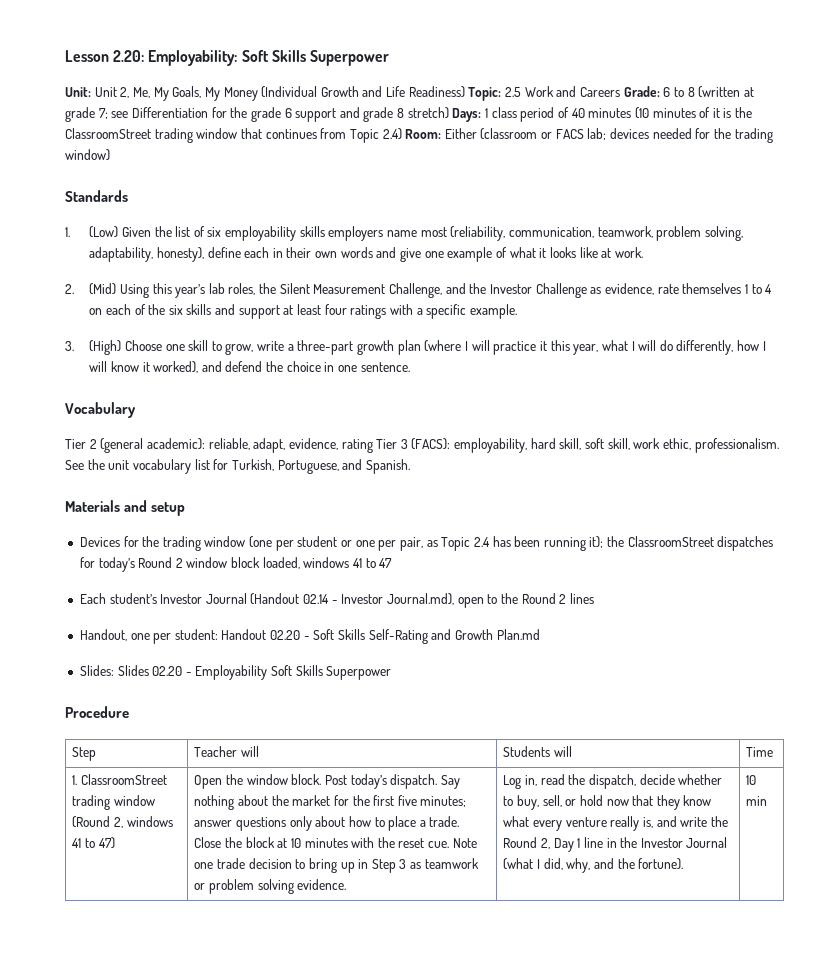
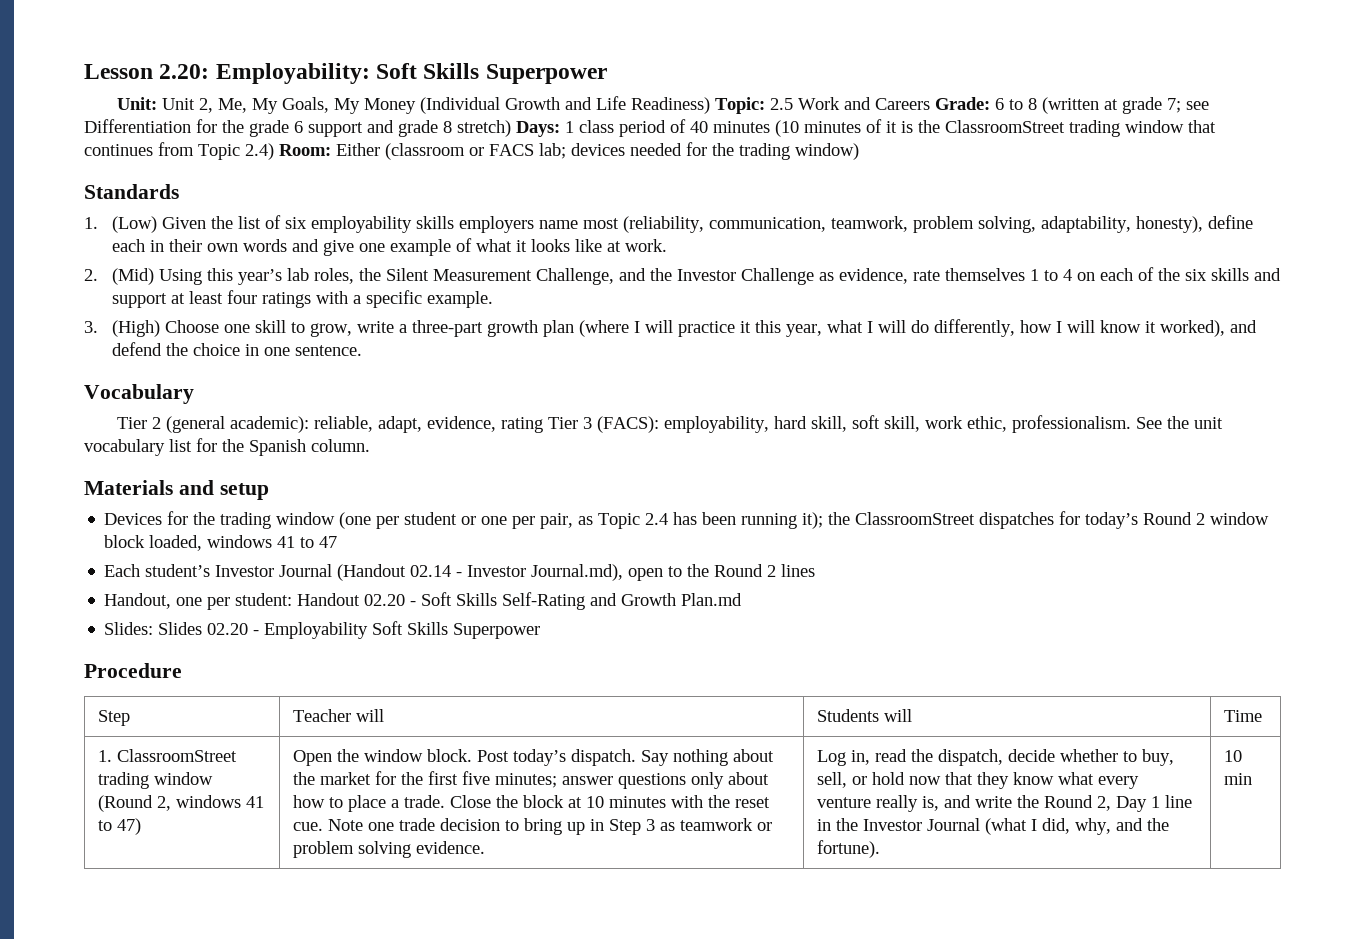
- See the unit vocabulary list for Turkish, Portuguese, and Spanish.
+ See the unit vocabulary list for the Spanish column.

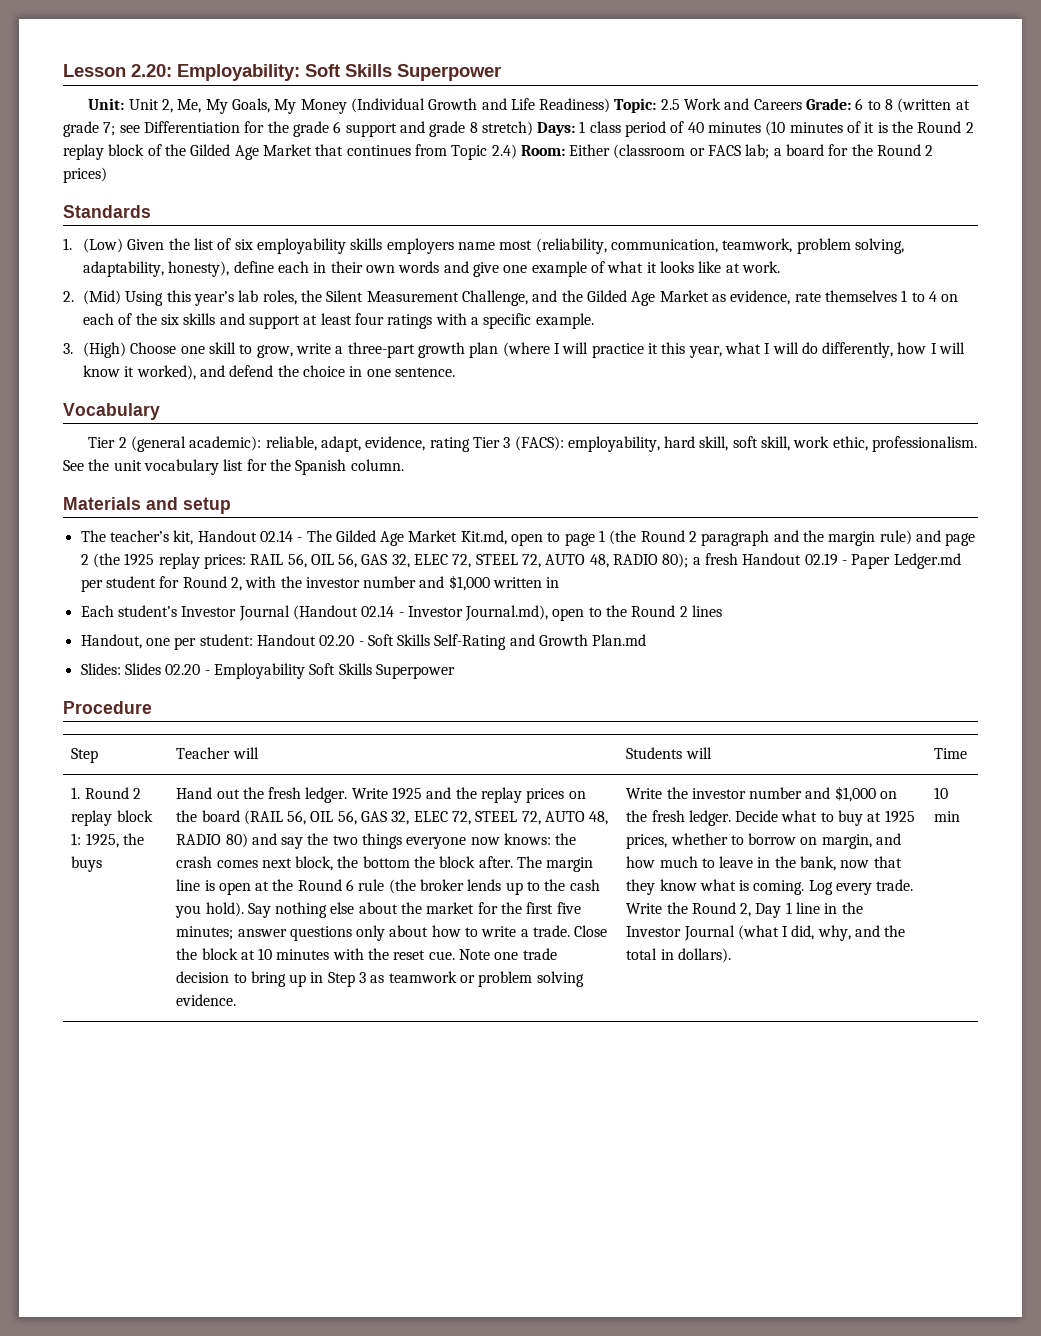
- 1 class period of 40 minutes (10 minutes of it is the ClassroomStreet trading window that continues from Topic 2.4) Room:
+ 1 class period of 40 minutes (10 minutes of it is the Round 2 replay block of the Gilded Age Market that continues from Topic 2.4) Room:
- devices needed for the trading window)
+ a board for the Round 2 prices)
- 2. (Mid) Using this year’s lab roles, the Silent Measurement Challenge, and the Investor Challenge as evidence, rate themselves 1 to 4 on each of the six skills and support at least four ratings with a specific example.
+ 2. (Mid) Using this year’s lab roles, the Silent Measurement Challenge, and the Gilded Age Market as evidence, rate themselves 1 to 4 on each of the six skills and support at least four ratings with a specific example.
- Devices for the trading window (one per student or one per pair, as Topic 2.4 has been running it); the ClassroomStreet dispatches for today’s Round 2 window block loaded, windows 41 to 47
+ The teacher’s kit, Handout 02.14 - The Gilded Age Market Kit.md, open to page 1 (the Round 2 paragraph and the margin rule) and page 2 (the 1925 replay prices: RAIL 56, OIL 56, GAS 32, ELEC 72, STEEL 72, AUTO 48, RADIO 80); a fresh Handout 02.19 - Paper Ledger.md per student for Round 2, with the investor number and $1,000 written in
- 1. ClassroomStreet trading window (Round 2, windows 41 to 47) | Open the window block. Post today’s dispatch.
+ 1. Round 2 replay block 1: 1925, the buys | Hand out the fresh ledger. Write 1925 and the replay prices on the board (RAIL 56, OIL 56, GAS 32, ELEC 72, STEEL 72, AUTO 48, RADIO 80) and say the two things everyone now knows: the crash comes next block, the bottom the block after. The margin line is open at the Round 6 rule (the broker lends up to the cash you hold).
- Say nothing about the market for the first five minutes; answer questions only about how to place a trade.
+ Say nothing else about the market for the first five minutes; answer questions only about how to write a trade.
- Log in, read the dispatch, decide whether to buy, sell, or hold now that they know what every venture really is, and write the Round 2, Day 1 line in the Investor Journal (what I did, why, and the fortune).
+ Write the investor number and $1,000 on the fresh ledger. Decide what to buy at 1925 prices, whether to borrow on margin, and how much to leave in the bank, now that they know what is coming. Log every trade. Write the Round 2, Day 1 line in the Investor Journal (what I did, why, and the total in dollars).

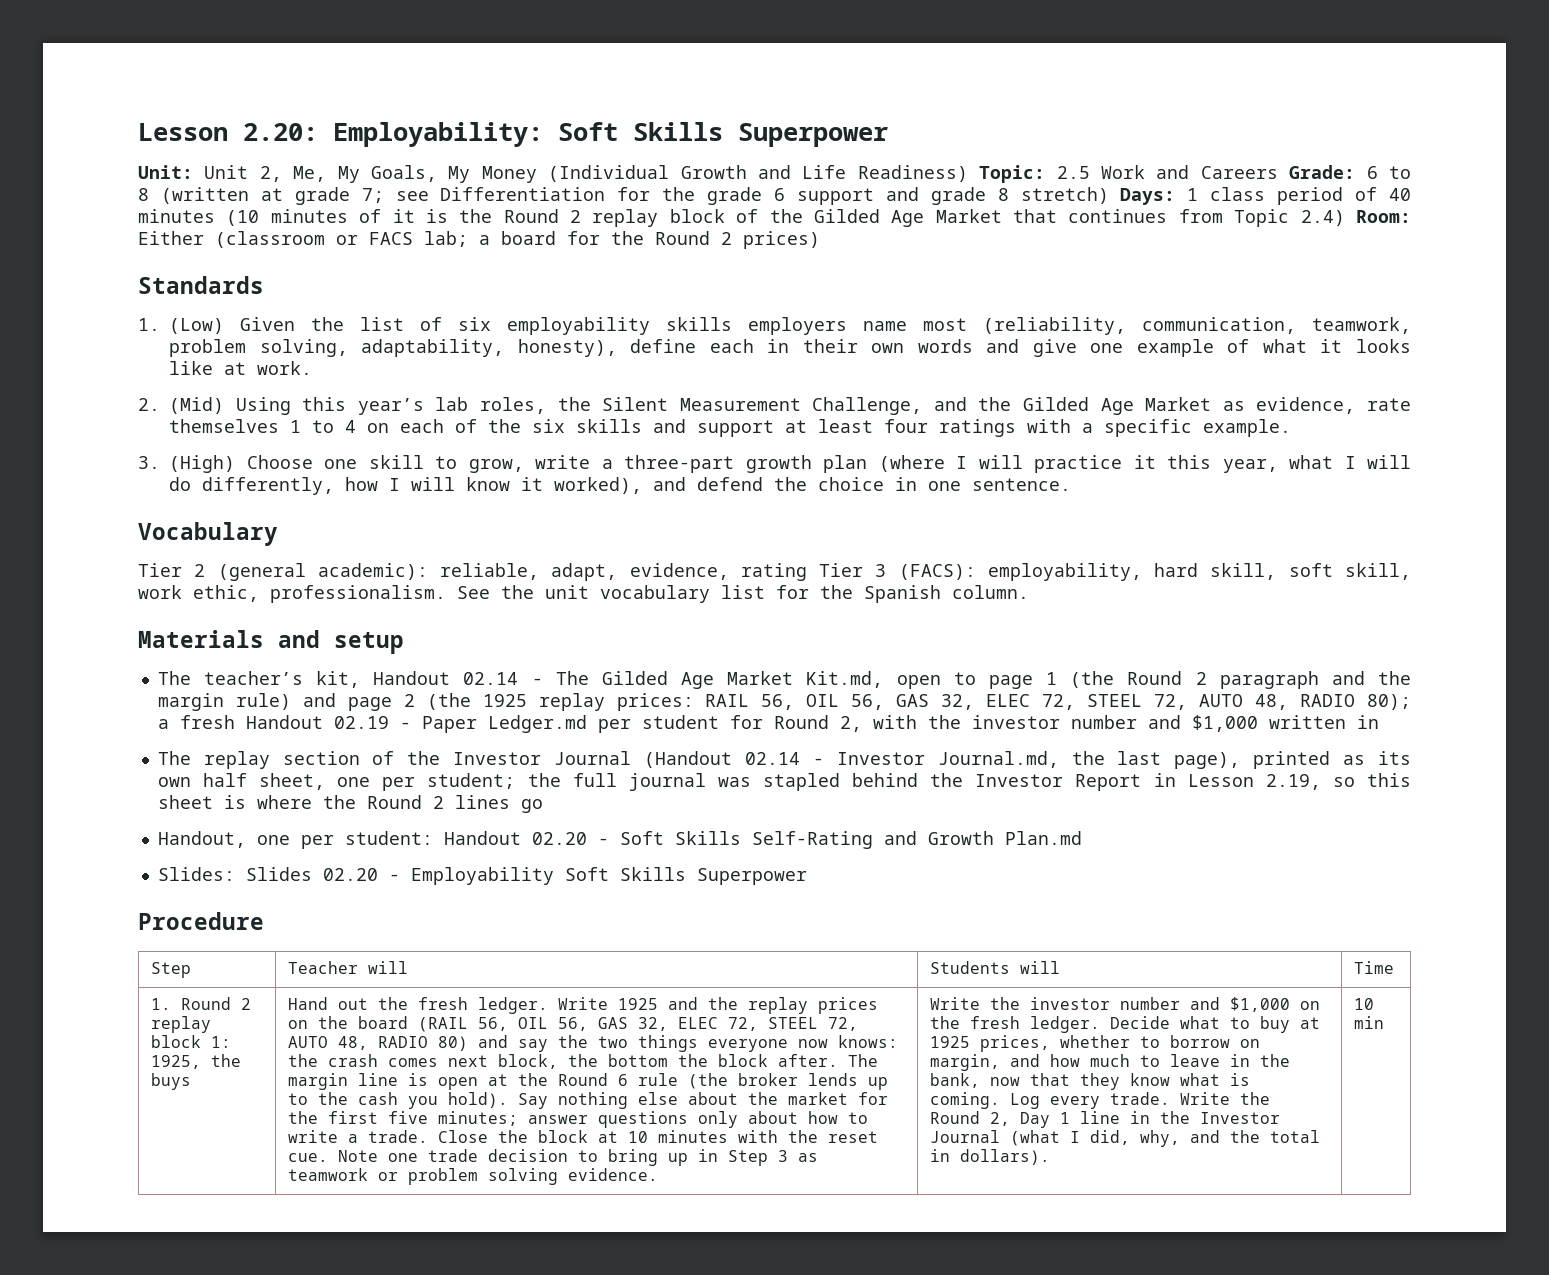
- Each student’s Investor Journal (Handout 02.14 - Investor Journal.md), open to the Round 2 lines
+ The replay section of the Investor Journal (Handout 02.14 - Investor Journal.md, the last page), printed as its own half sheet, one per student; the full journal was stapled behind the Investor Report in Lesson 2.19, so this sheet is where the Round 2 lines go

